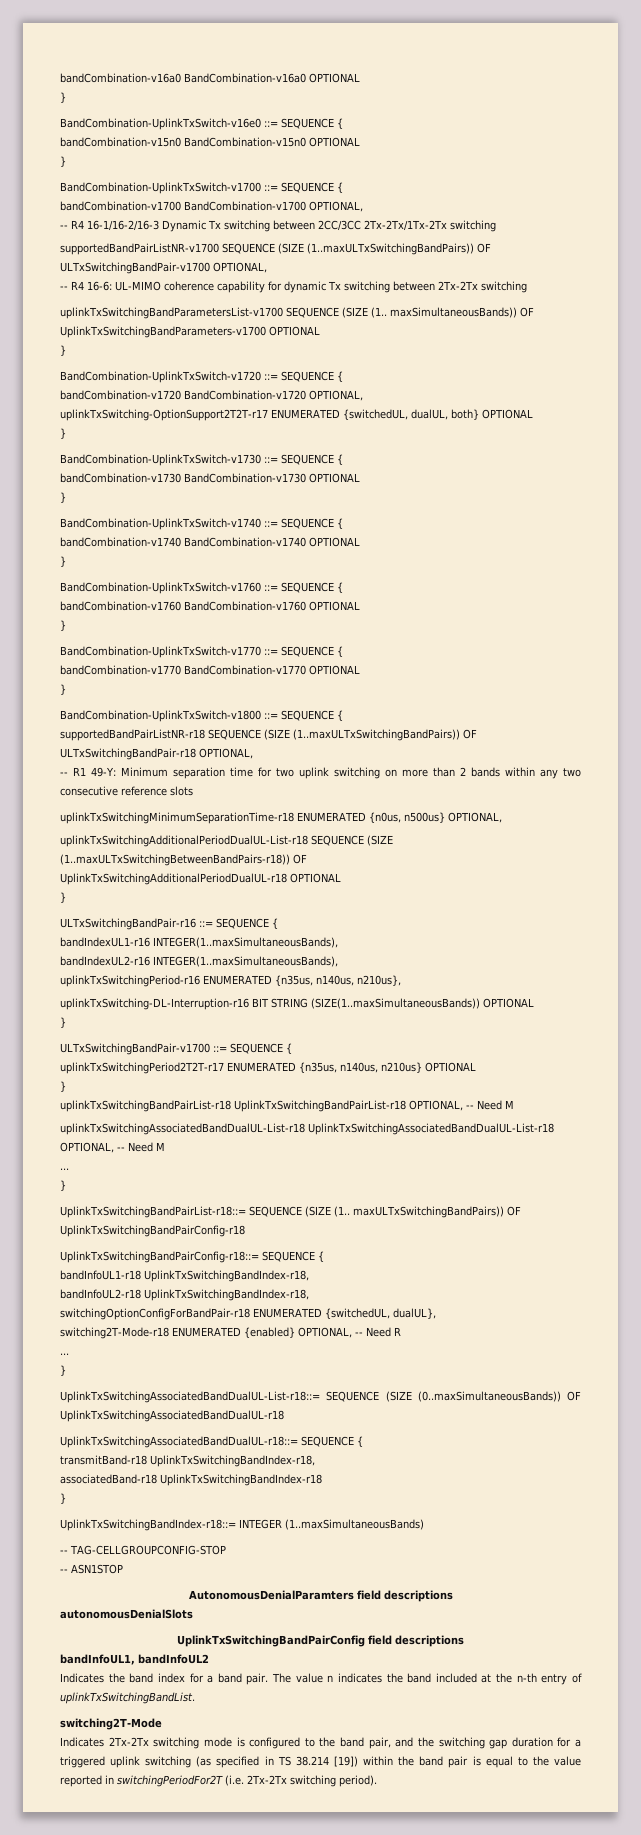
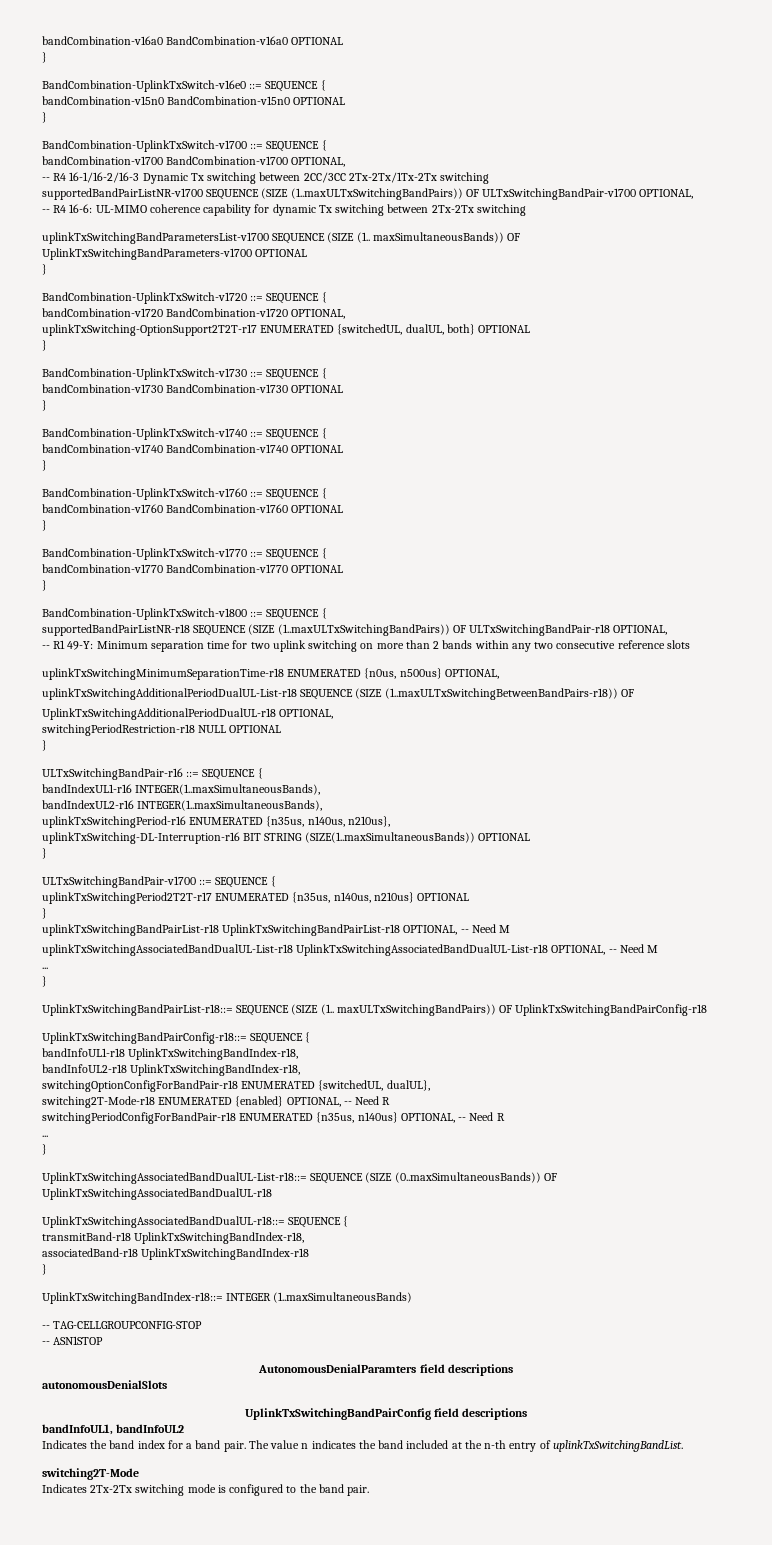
- UplinkTxSwitchingAdditionalPeriodDualUL-r18 OPTIONAL
+ UplinkTxSwitchingAdditionalPeriodDualUL-r18 OPTIONAL,
+ switchingPeriodRestriction-r18 NULL OPTIONAL
+ switchingPeriodConfigForBandPair-r18 ENUMERATED {n35us, n140us} OPTIONAL, -- Need R
- Indicates 2Tx-2Tx switching mode is configured to the band pair, and the switching gap duration for a triggered uplink switching (as specified in TS 38.214 [19]) within the band pair is equal to the value reported in switchingPeriodFor2T (i.e. 2Tx-2Tx switching period).
+ Indicates 2Tx-2Tx switching mode is configured to the band pair.

